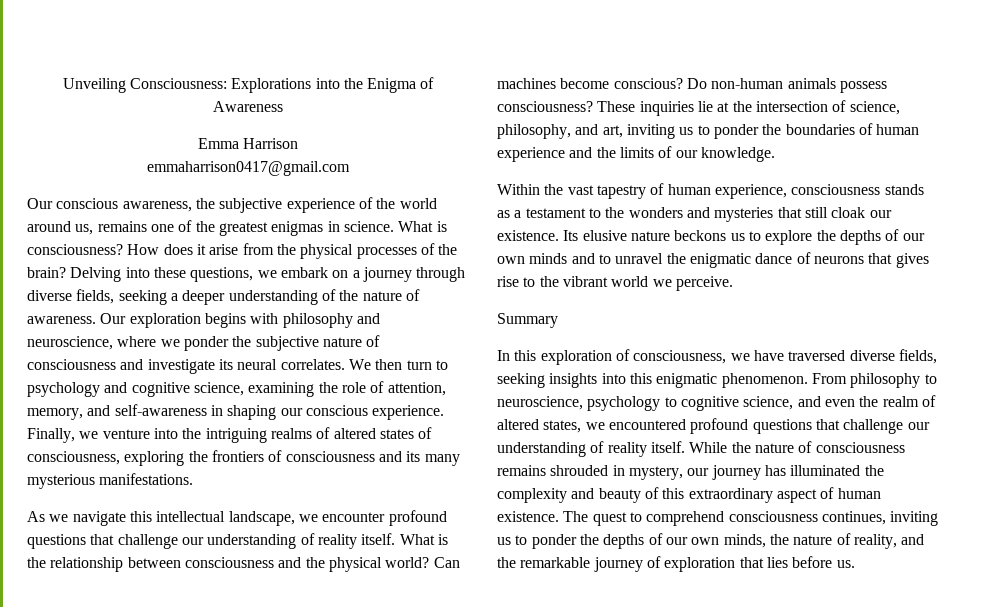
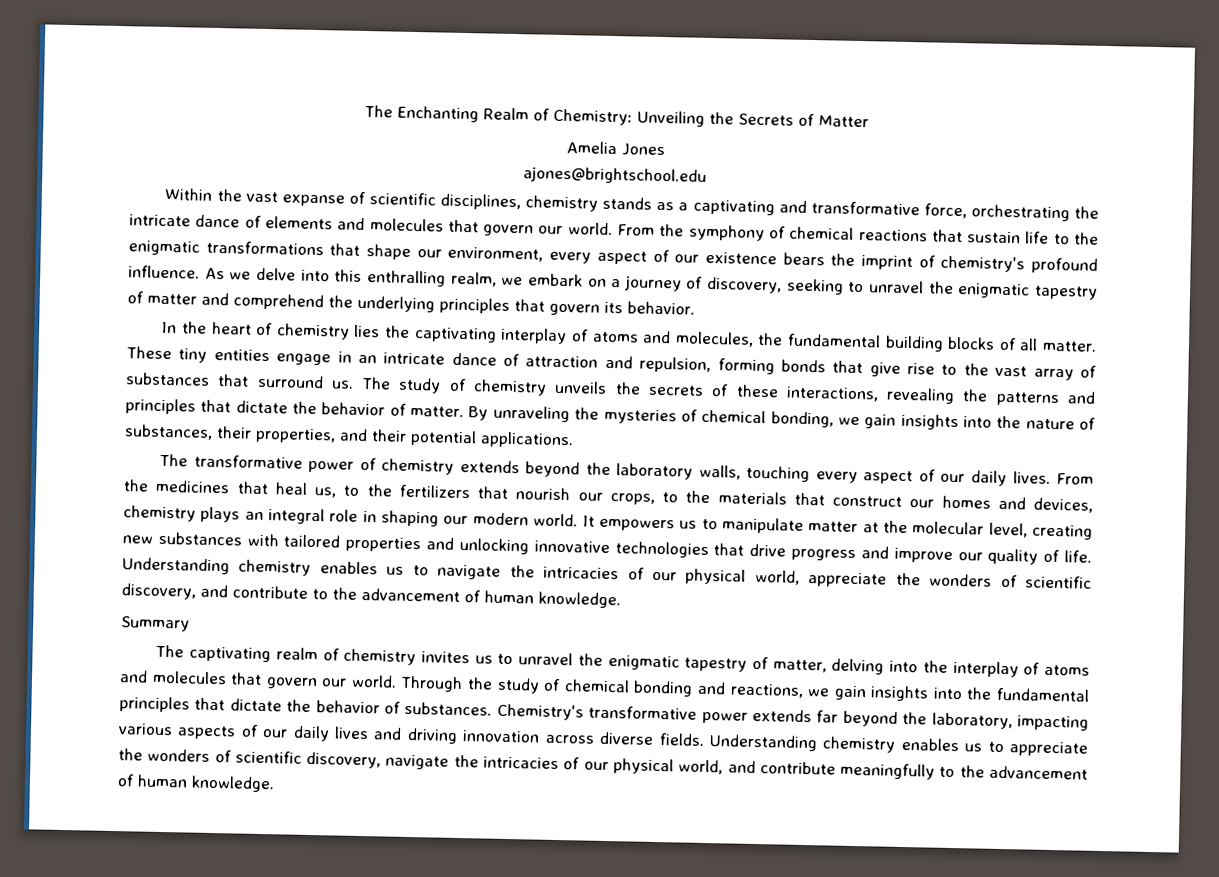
- Unveiling Consciousness: Explorations into the Enigma of Awareness
- Emma Harrison
- emmaharrison0417@gmail.com
- Our conscious awareness, the subjective experience of the world around us, remains one of the greatest enigmas in science. What is consciousness? How does it arise from the physical processes of the brain? Delving into these questions, we embark on a journey through diverse fields, seeking a deeper understanding of the nature of awareness. Our exploration begins with philosophy and neuroscience, where we ponder the subjective nature of consciousness and investigate its neural correlates. We then turn to psychology and cognitive science, examining the role of attention, memory, and self-awareness in shaping our conscious experience. Finally, we venture into the intriguing realms of altered states of consciousness, exploring the frontiers of consciousness and its many mysterious manifestations.
- As we navigate this intellectual landscape, we encounter profound questions that challenge our understanding of reality itself. What is the relationship between consciousness and the physical world? Can machines become conscious? Do non-human animals possess consciousness? These inquiries lie at the intersection of science, philosophy, and art, inviting us to ponder the boundaries of human experience and the limits of our knowledge.
- Within the vast tapestry of human experience, consciousness stands as a testament to the wonders and mysteries that still cloak our existence. Its elusive nature beckons us to explore the depths of our own minds and to unravel the enigmatic dance of neurons that gives rise to the vibrant world we perceive.
+ The Enchanting Realm of Chemistry: Unveiling the Secrets of Matter
+ Amelia Jones
+ ajones@brightschool.edu
+ Within the vast expanse of scientific disciplines, chemistry stands as a captivating and transformative force, orchestrating the intricate dance of elements and molecules that govern our world. From the symphony of chemical reactions that sustain life to the enigmatic transformations that shape our environment, every aspect of our existence bears the imprint of chemistry's profound influence. As we delve into this enthralling realm, we embark on a journey of discovery, seeking to unravel the enigmatic tapestry of matter and comprehend the underlying principles that govern its behavior.
+ In the heart of chemistry lies the captivating interplay of atoms and molecules, the fundamental building blocks of all matter. These tiny entities engage in an intricate dance of attraction and repulsion, forming bonds that give rise to the vast array of substances that surround us. The study of chemistry unveils the secrets of these interactions, revealing the patterns and principles that dictate the behavior of matter. By unraveling the mysteries of chemical bonding, we gain insights into the nature of substances, their properties, and their potential applications.
+ The transformative power of chemistry extends beyond the laboratory walls, touching every aspect of our daily lives. From the medicines that heal us, to the fertilizers that nourish our crops, to the materials that construct our homes and devices, chemistry plays an integral role in shaping our modern world. It empowers us to manipulate matter at the molecular level, creating new substances with tailored properties and unlocking innovative technologies that drive progress and improve our quality of life. Understanding chemistry enables us to navigate the intricacies of our physical world, appreciate the wonders of scientific discovery, and contribute to the advancement of human knowledge.
  Summary
- In this exploration of consciousness, we have traversed diverse fields, seeking insights into this enigmatic phenomenon. From philosophy to neuroscience, psychology to cognitive science, and even the realm of altered states, we encountered profound questions that challenge our understanding of reality itself. While the nature of consciousness remains shrouded in mystery, our journey has illuminated the complexity and beauty of this extraordinary aspect of human existence. The quest to comprehend consciousness continues, inviting us to ponder the depths of our own minds, the nature of reality, and the remarkable journey of exploration that lies before us.
+ The captivating realm of chemistry invites us to unravel the enigmatic tapestry of matter, delving into the interplay of atoms and molecules that govern our world. Through the study of chemical bonding and reactions, we gain insights into the fundamental principles that dictate the behavior of substances. Chemistry's transformative power extends far beyond the laboratory, impacting various aspects of our daily lives and driving innovation across diverse fields. Understanding chemistry enables us to appreciate the wonders of scientific discovery, navigate the intricacies of our physical world, and contribute meaningfully to the advancement of human knowledge.

